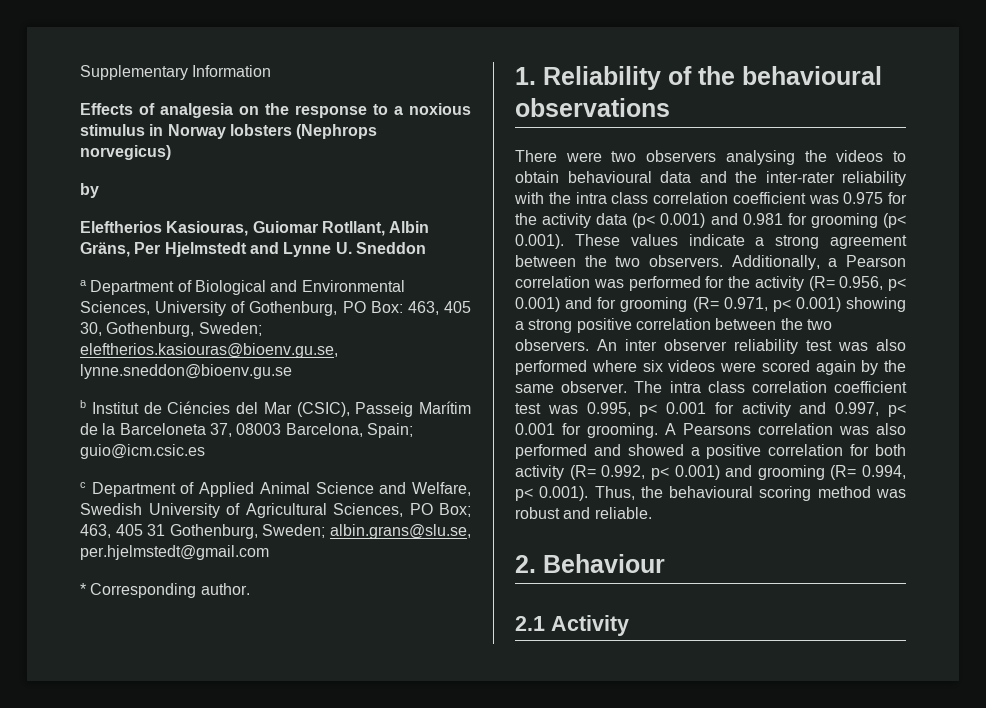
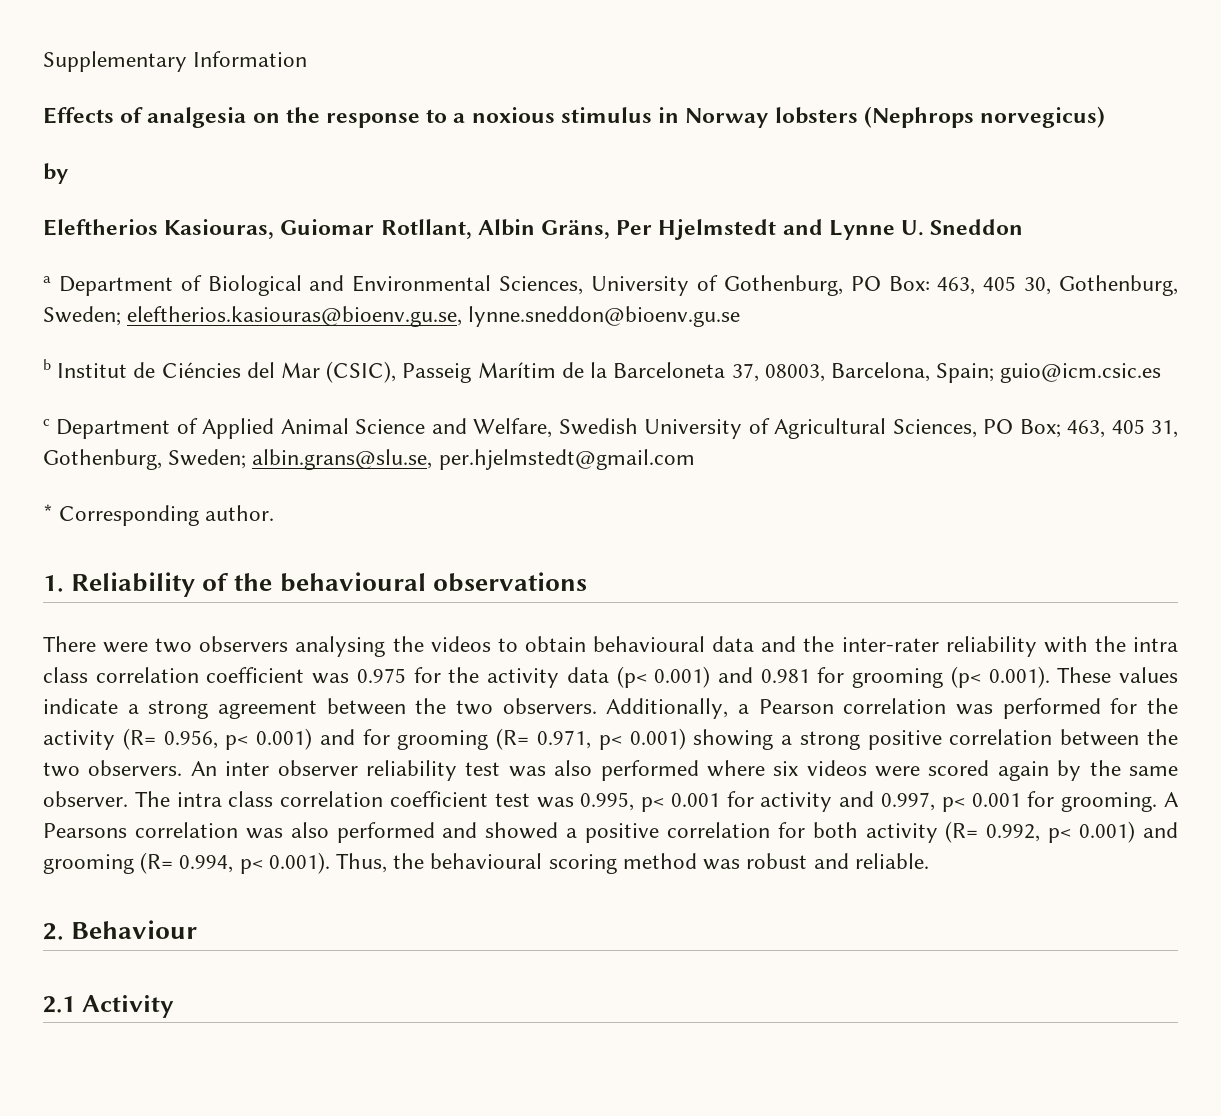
- b Institut de Ciéncies del Mar (CSIC), Passeig Marítim de la Barceloneta 37, 08003 Barcelona, Spain; guio@icm.csic.es
+ b Institut de Ciéncies del Mar (CSIC), Passeig Marítim de la Barceloneta 37, 08003, Barcelona, Spain; guio@icm.csic.es
- c Department of Applied Animal Science and Welfare, Swedish University of Agricultural Sciences, PO Box; 463, 405 31 Gothenburg, Sweden; albin.grans@slu.se, per.hjelmstedt@gmail.com
+ c Department of Applied Animal Science and Welfare, Swedish University of Agricultural Sciences, PO Box; 463, 405 31, Gothenburg, Sweden; albin.grans@slu.se, per.hjelmstedt@gmail.com

